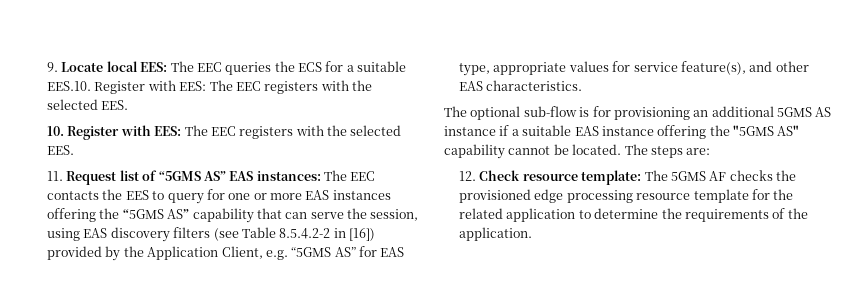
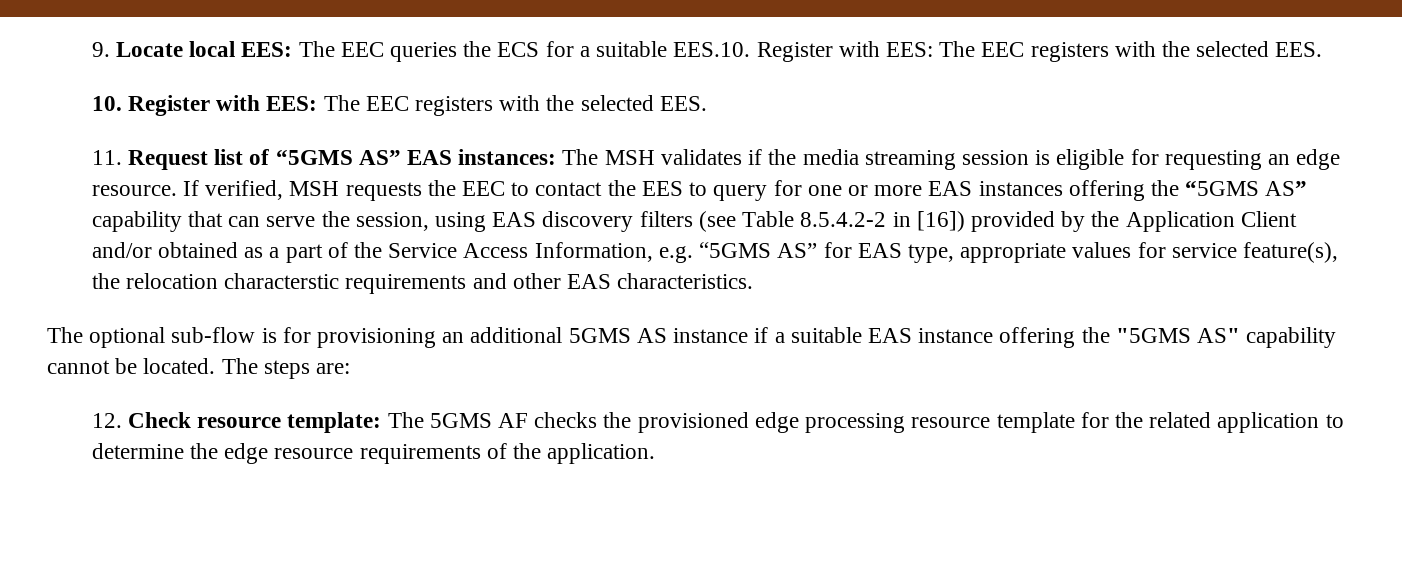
- 11. Request list of “5GMS AS” EAS instances: The EEC contacts the EES to query for one or more EAS instances offering the “5GMS AS” capability that can serve the session, using EAS discovery filters (see Table 8.5.4.2-2 in [16]) provided by the Application Client, e.g. “5GMS AS” for EAS type, appropriate values for service feature(s), and other EAS characteristics.
+ 11. Request list of “5GMS AS” EAS instances: The MSH validates if the media streaming session is eligible for requesting an edge resource. If verified, MSH requests the EEC to contact the EES to query for one or more EAS instances offering the “5GMS AS” capability that can serve the session, using EAS discovery filters (see Table 8.5.4.2-2 in [16]) provided by the Application Client and/or obtained as a part of the Service Access Information, e.g. “5GMS AS” for EAS type, appropriate values for service feature(s), the relocation characterstic requirements and other EAS characteristics.
- 12. Check resource template: The 5GMS AF checks the provisioned edge processing resource template for the related application to determine the requirements of the application.
+ 12. Check resource template: The 5GMS AF checks the provisioned edge processing resource template for the related application to determine the edge resource requirements of the application.

